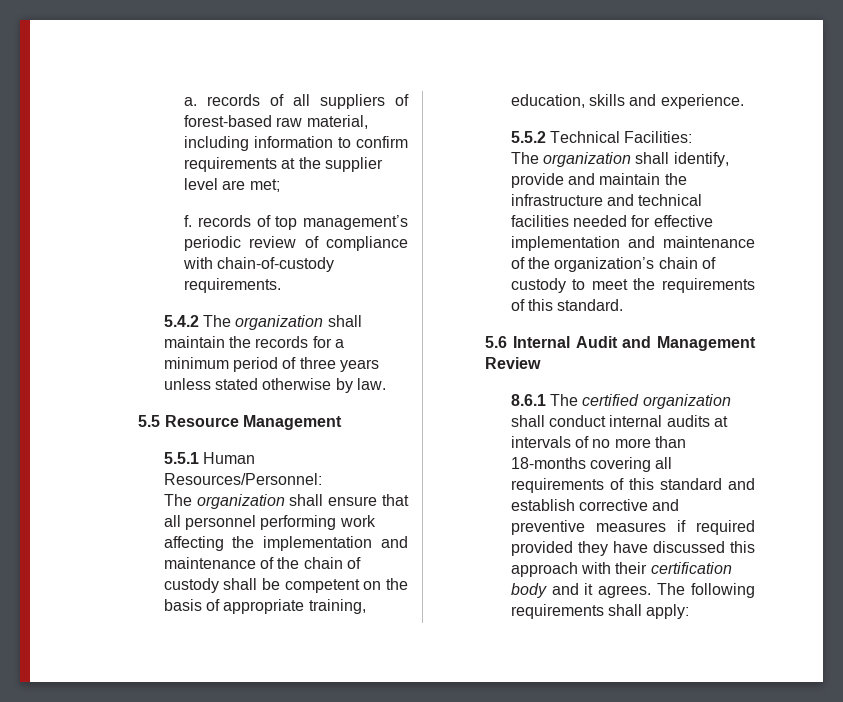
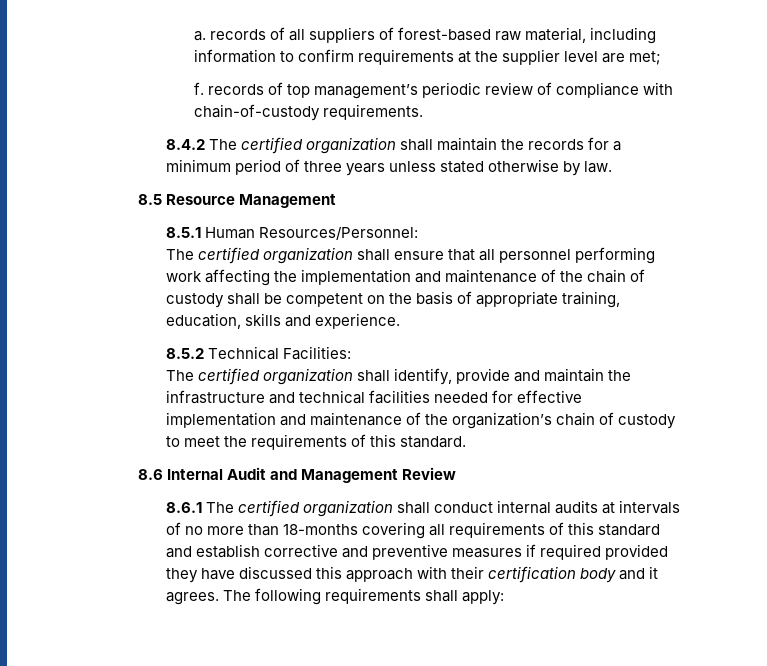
- 5.4.2 The organization shall maintain the records for a minimum period of three years unless stated otherwise by law.
+ 8.4.2 The certified organization shall maintain the records for a minimum period of three years unless stated otherwise by law.
- 5.5 Resource Management
+ 8.5 Resource Management
- 5.5.1 Human Resources/Personnel:
+ 8.5.1 Human Resources/Personnel:
- The organization shall ensure that all personnel performing work affecting the implementation and maintenance of the chain of custody shall be competent on the basis of appropriate training, education, skills and experience.
+ The certified organization shall ensure that all personnel performing work affecting the implementation and maintenance of the chain of custody shall be competent on the basis of appropriate training, education, skills and experience.
- 5.5.2 Technical Facilities:
+ 8.5.2 Technical Facilities:
- The organization shall identify, provide and maintain the infrastructure and technical facilities needed for effective implementation and maintenance of the organization’s chain of custody to meet the requirements of this standard.
+ The certified organization shall identify, provide and maintain the infrastructure and technical facilities needed for effective implementation and maintenance of the organization’s chain of custody to meet the requirements of this standard.
- 5.6 Internal Audit and Management Review
+ 8.6 Internal Audit and Management Review

